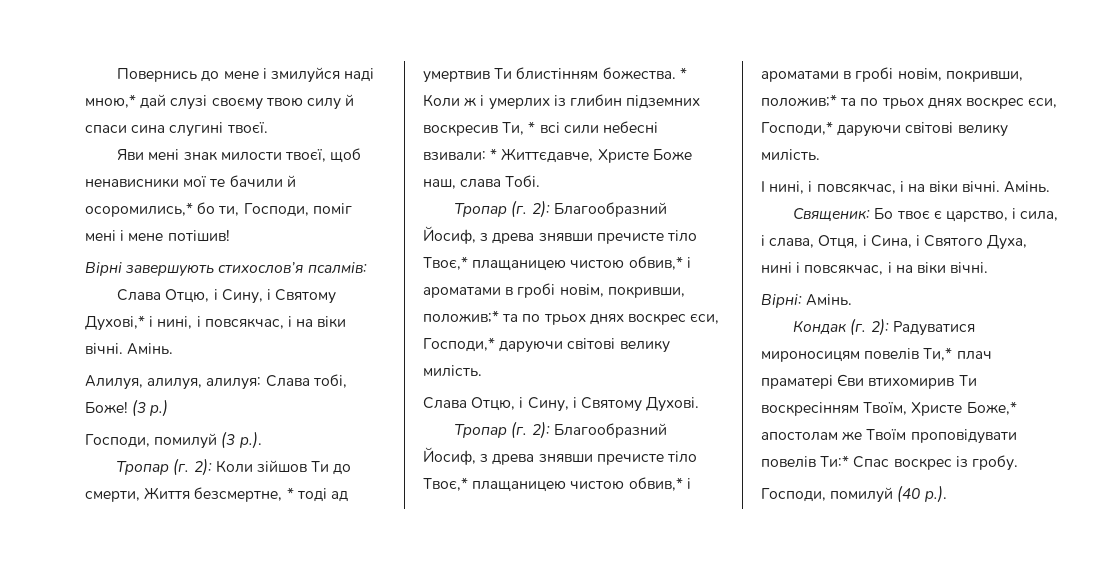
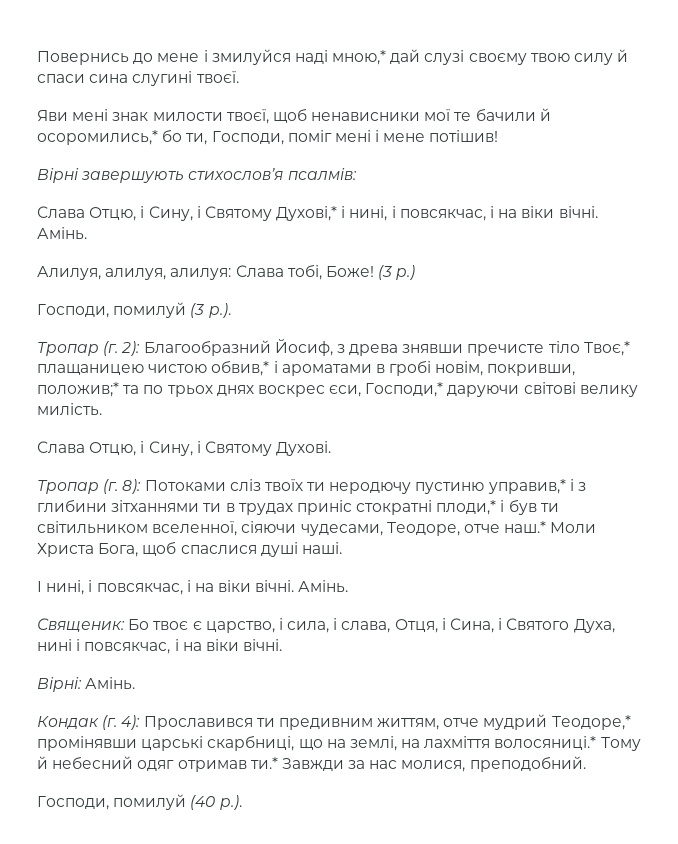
- Тропар (г. 2): Коли зійшов Ти до смерти, Життя безсмертне, * тоді ад умертвив Ти блистінням божества. * Коли ж і умерлих із глибин підземних воскресив Ти, * всі сили небесні взивали: * Життєдавче, Христе Боже наш, слава Тобі.
  Слава Отцю, і Сину, і Святому Духові.
- Тропар (г. 2): Благообразний Йосиф, з древа знявши пречисте тіло Твоє,* плащаницею чистою обвив,* і ароматами в гробі новім, покривши, положив;* та по трьох днях воскрес єси, Господи,* даруючи світові велику милість.
+ Тропар (г. 8): Потоками сліз твоїх ти неродючу пустиню управив,* і з глибини зітханнями ти в трудах приніс стократні плоди,* і був ти світильником вселенної, сіяючи чудесами, Теодоре, отче наш.* Моли Христа Бога, щоб спаслися душі наші.
- Кондак (г. 2): Радуватися мироносицям повелів Ти,* плач праматері Єви втихомирив Ти воскресінням Твоїм, Христе Боже,* апостолам же Твоїм проповідувати повелів Ти:* Спас воскрес із гробу.
+ Кондак (г. 4): Прославився ти предивним життям, отче мудрий Теодоре,* промінявши царські скарбниці, що на землі, на лахміття волосяниці.* Тому й небесний одяг отримав ти.* Завжди за нас молися, преподобний.

